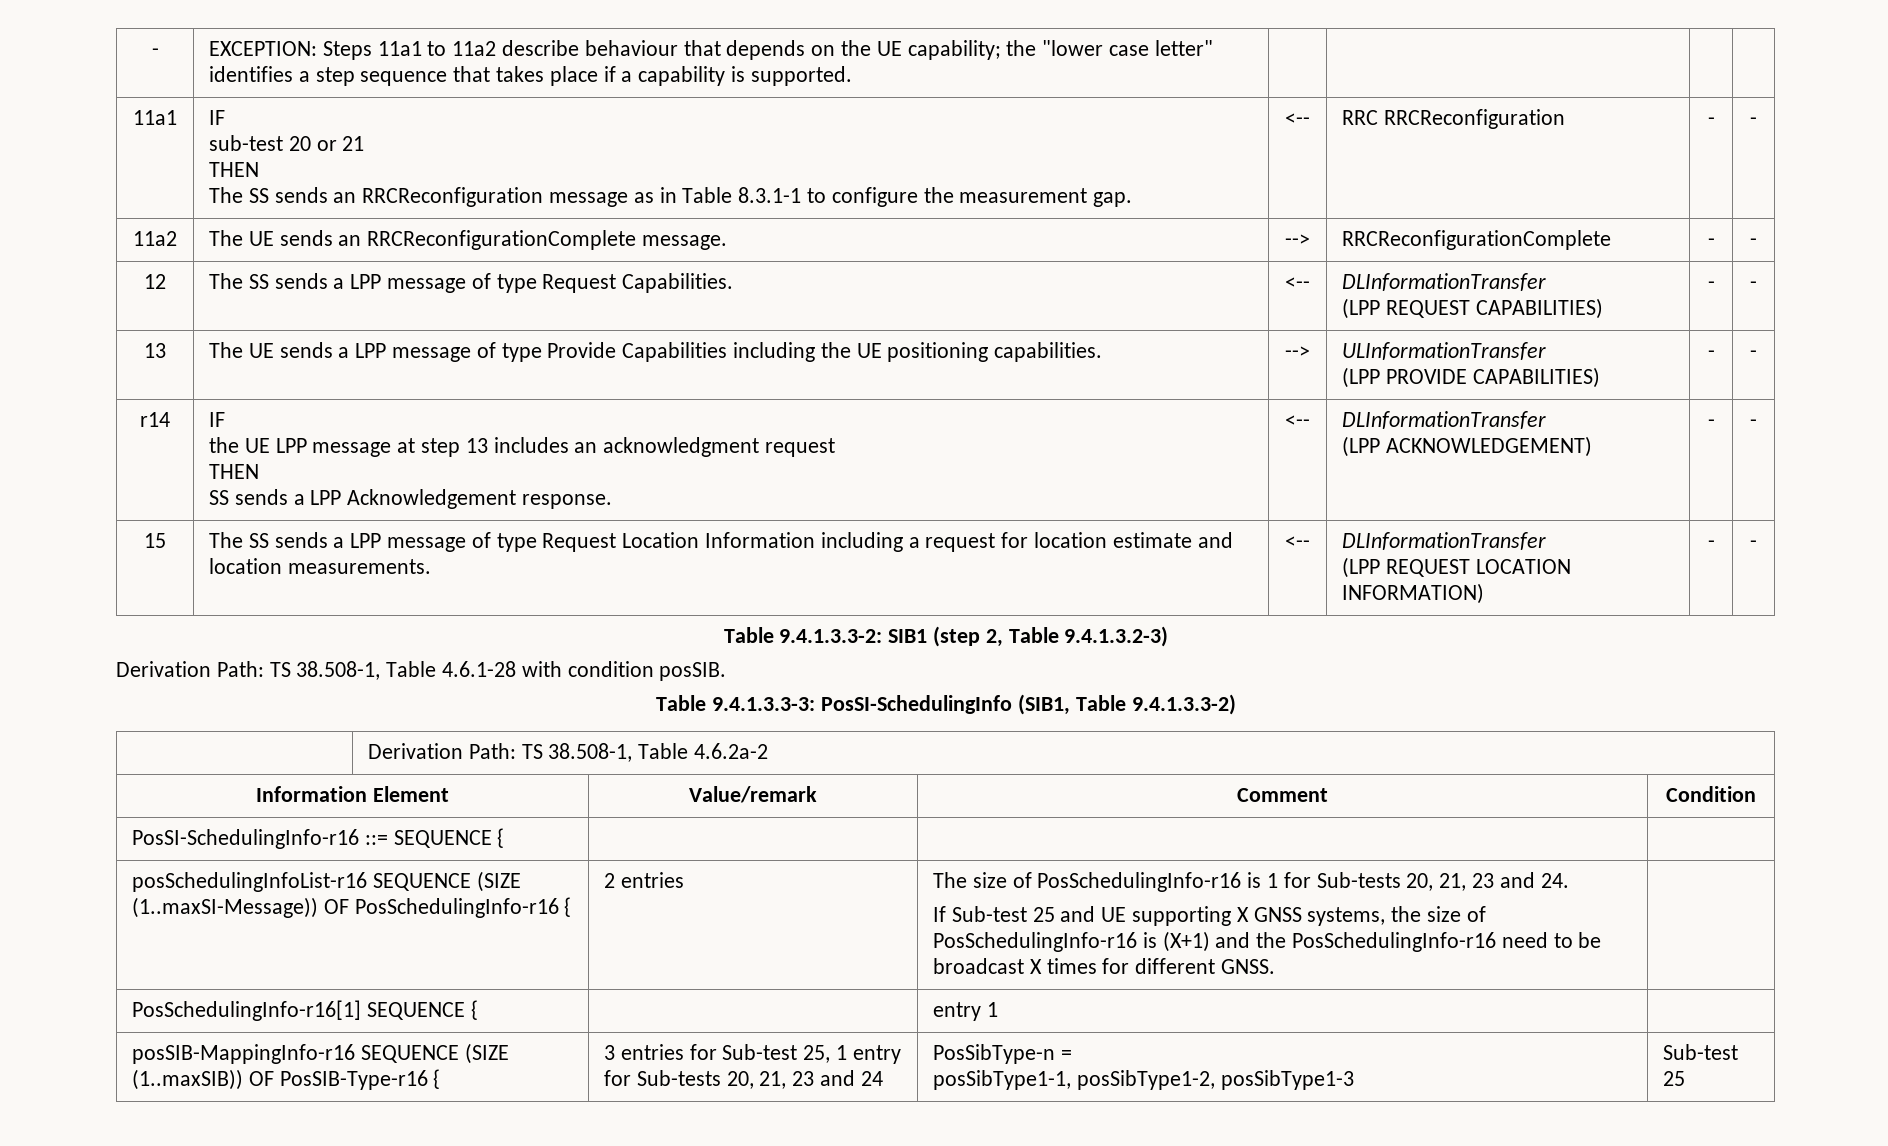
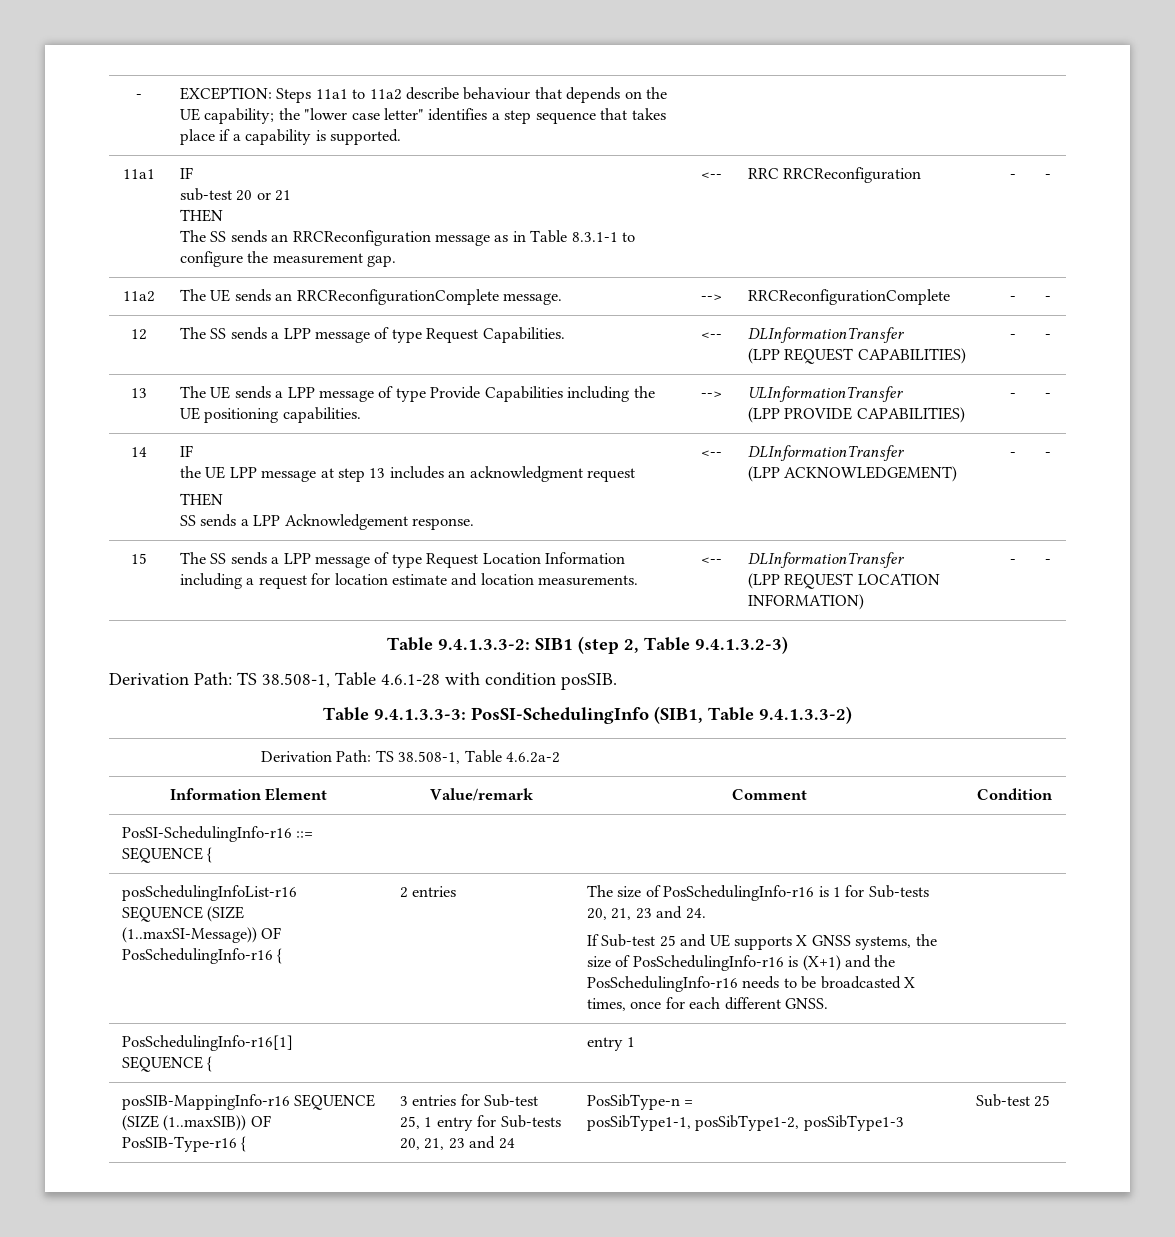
- r14 | IF
+ 14 | IF
- If Sub-test 25 and UE supporting X GNSS systems, the size of PosSchedulingInfo-r16 is (X+1) and the PosSchedulingInfo-r16 need to be broadcast X times for different GNSS.
+ If Sub-test 25 and UE supports X GNSS systems, the size of PosSchedulingInfo-r16 is (X+1) and the PosSchedulingInfo-r16 needs to be broadcasted X times, once for each different GNSS.

